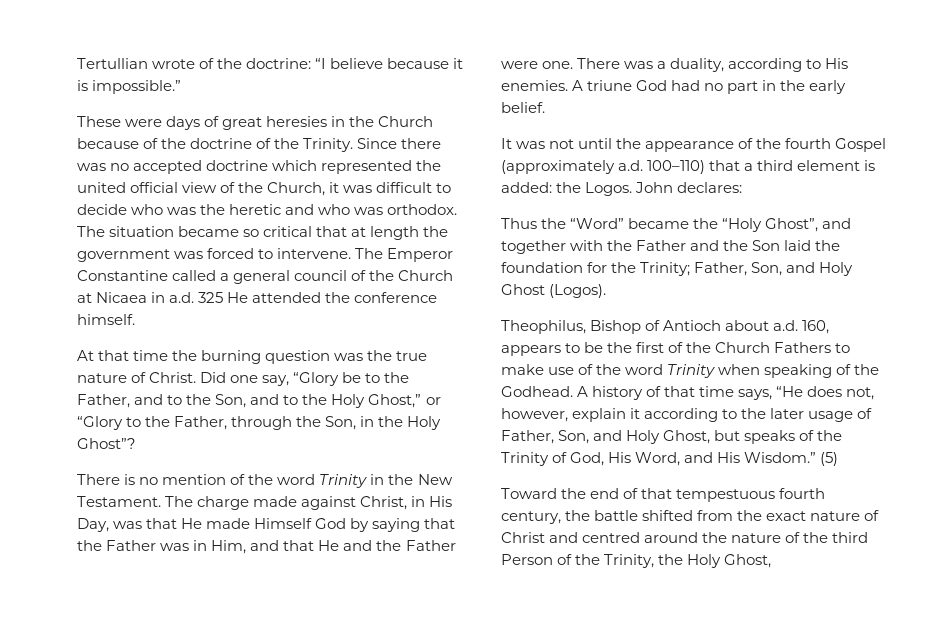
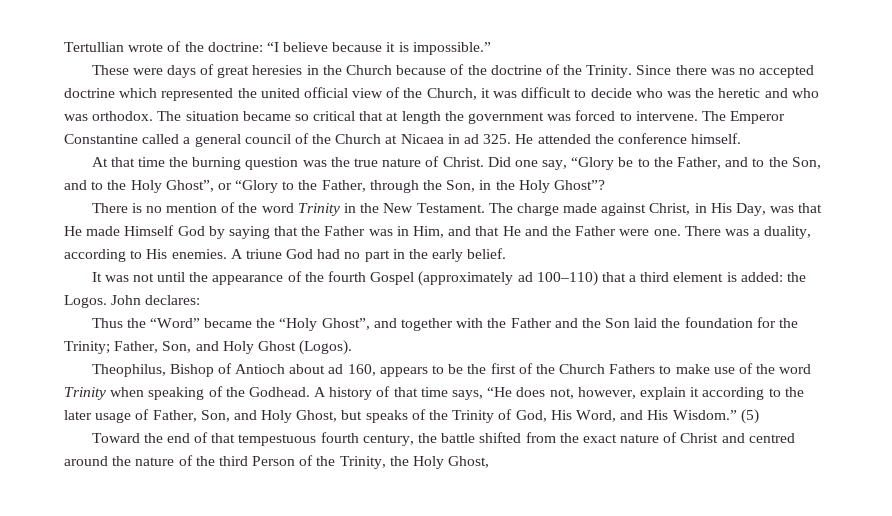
- The Emperor Constantine called a general council of the Church at Nicaea in a.d. 325 He attended the conference himself.
+ The Emperor Constantine called a general council of the Church at Nicaea in ad 325. He attended the conference himself.
- Did one say, “Glory be to the Father, and to the Son, and to the Holy Ghost,” or “Glory to the Father, through the Son, in the Holy Ghost”?
+ Did one say, “Glory be to the Father, and to the Son, and to the Holy Ghost”, or “Glory to the Father, through the Son, in the Holy Ghost”?
- It was not until the appearance of the fourth Gospel (approximately a.d. 100–110) that a third element is added: the Logos.
+ It was not until the appearance of the fourth Gospel (approximately ad 100–110) that a third element is added: the Logos.
- Theophilus, Bishop of Antioch about a.d. 160, appears to be the first of the Church Fathers to make use of the word Trinity when speaking of the Godhead.
+ Theophilus, Bishop of Antioch about ad 160, appears to be the first of the Church Fathers to make use of the word Trinity when speaking of the Godhead.

